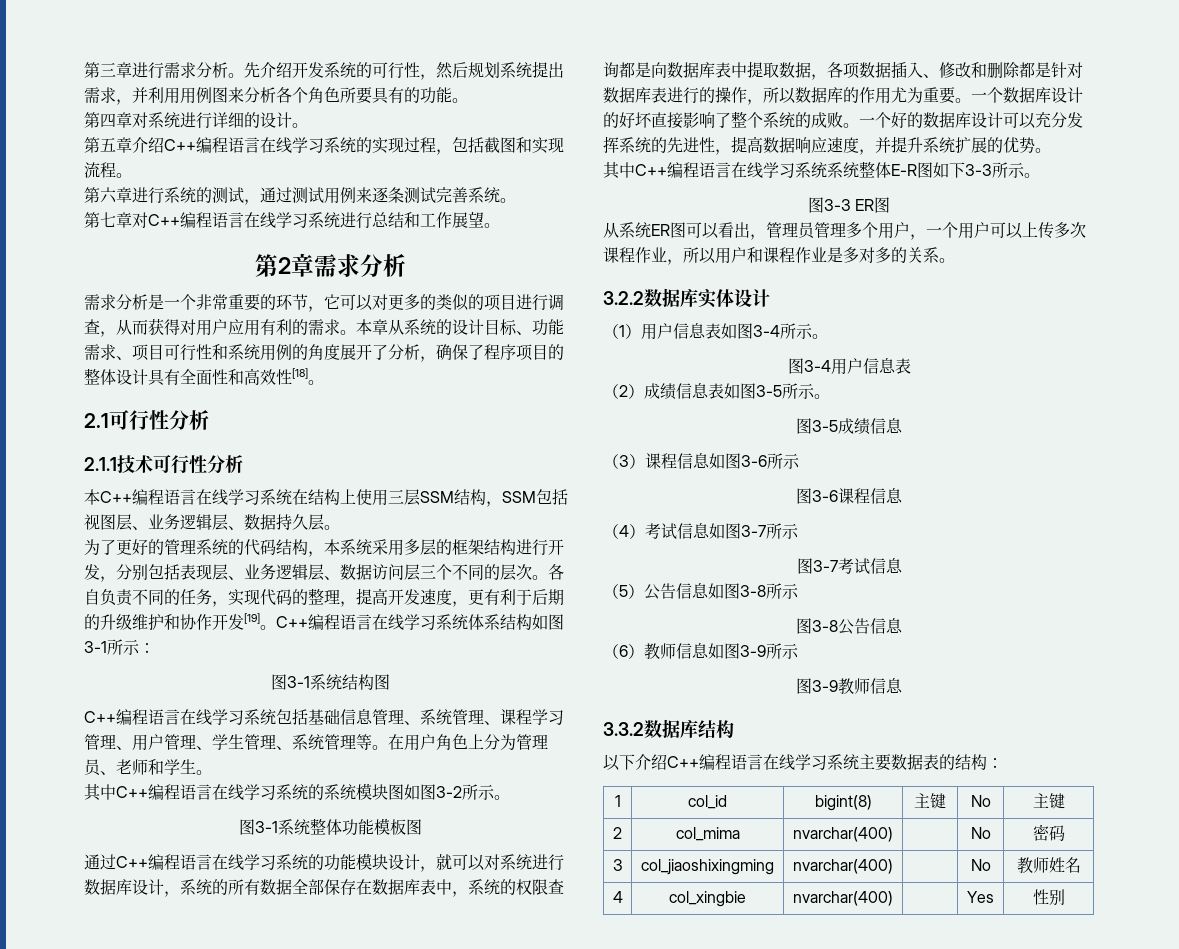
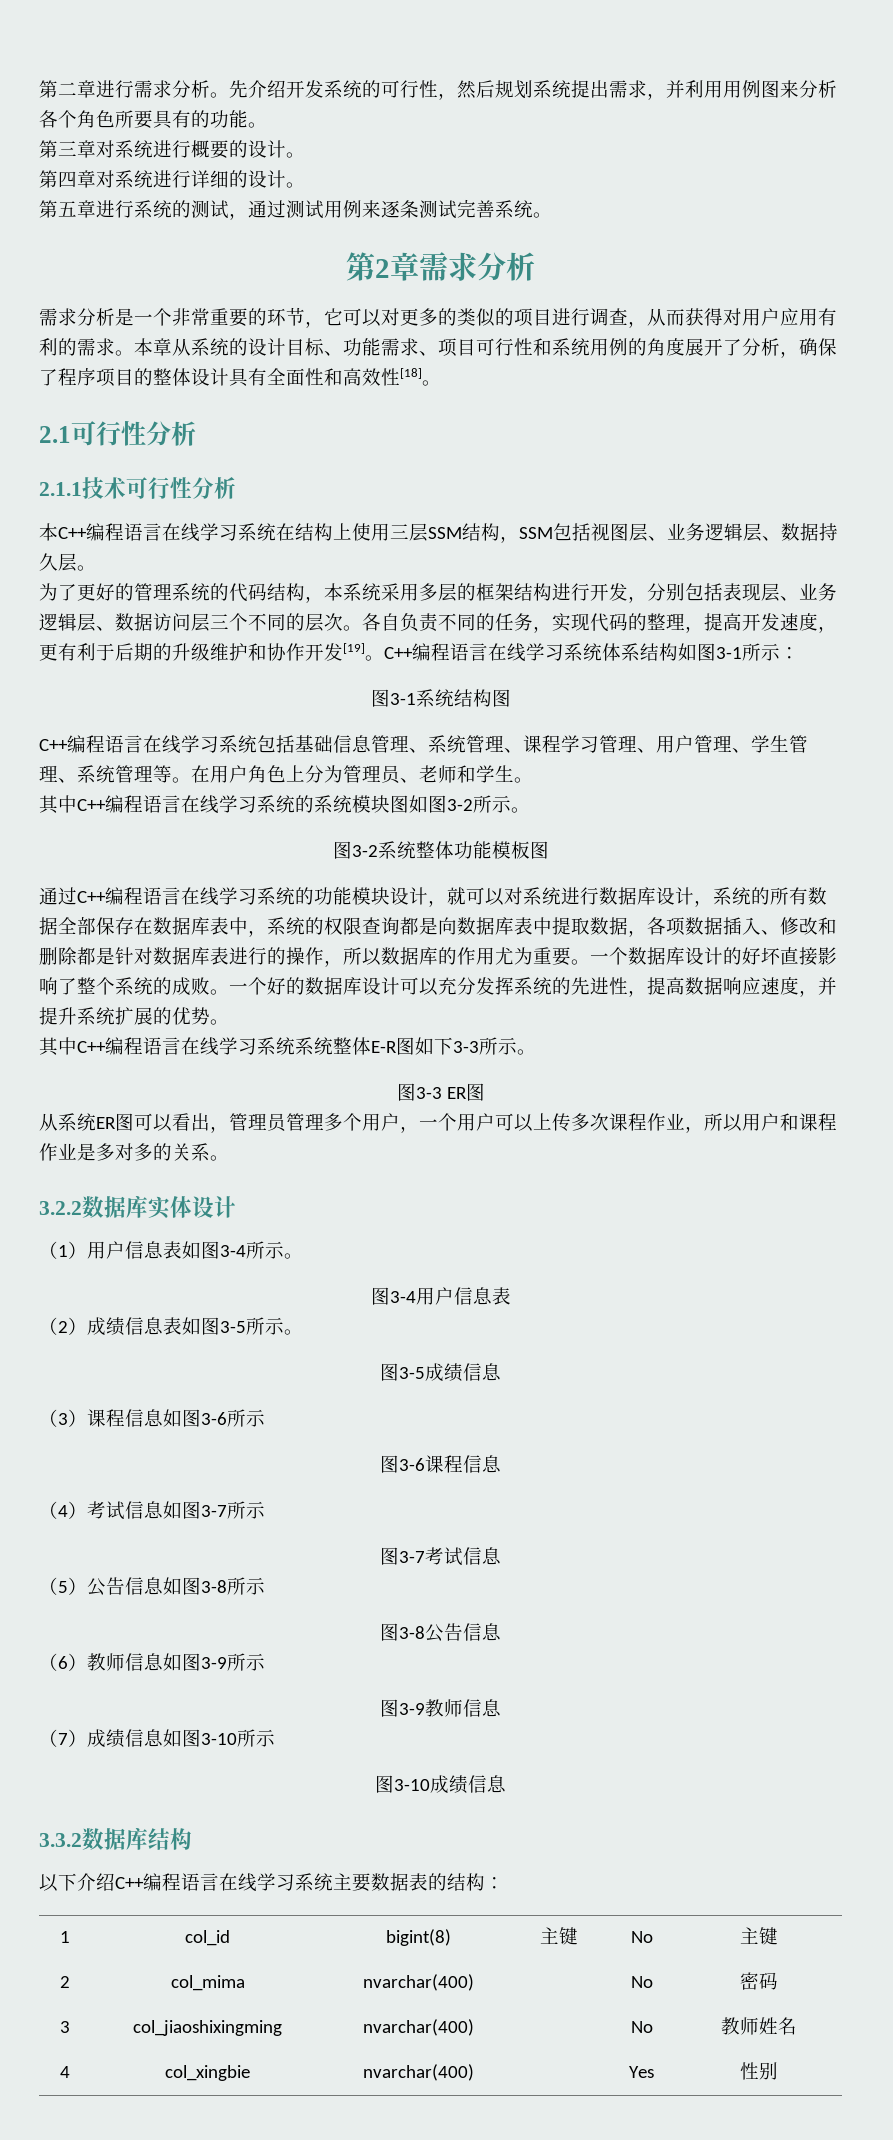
- 第三章进行需求分析。
+ 第二章进行需求分析。
+ 第三章对系统进行概要的设计。
- 第五章介绍C++编程语言在线学习系统的实现过程，包括截图和实现流程。
- 第六章进行系统的测试，通过测试用例来逐条测试完善系统。
+ 第五章进行系统的测试，通过测试用例来逐条测试完善系统。
- 第七章对C++编程语言在线学习系统进行总结和工作展望。
- 图3-1系统整体功能模板图
+ 图3-2系统整体功能模板图
+ （7）成绩信息如图3-10所示
+ 图3-10成绩信息

